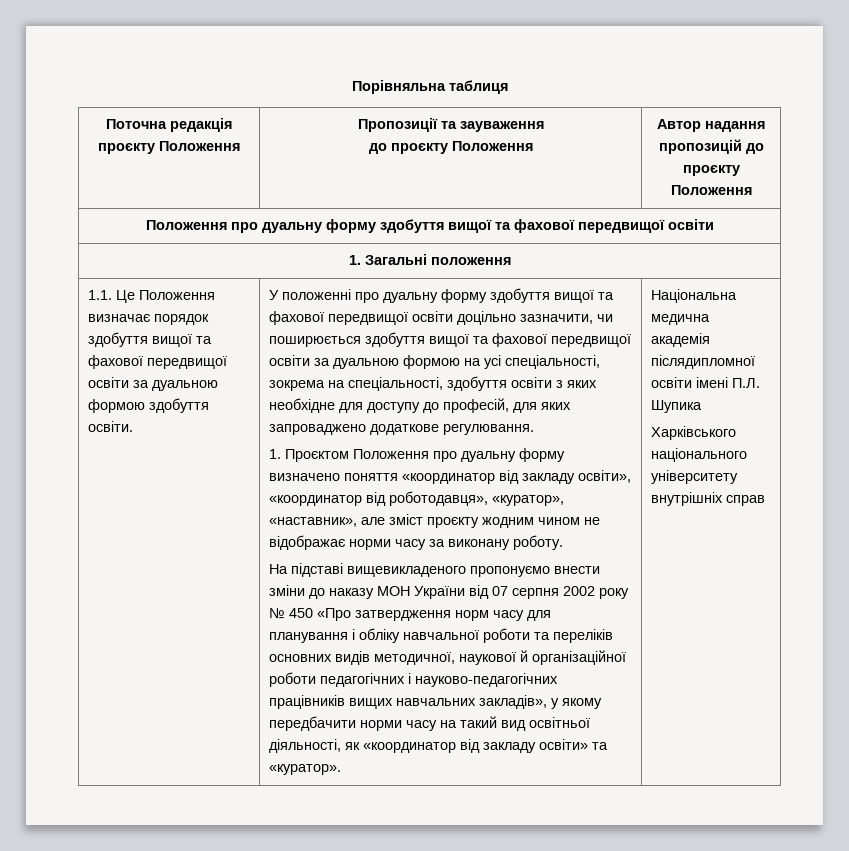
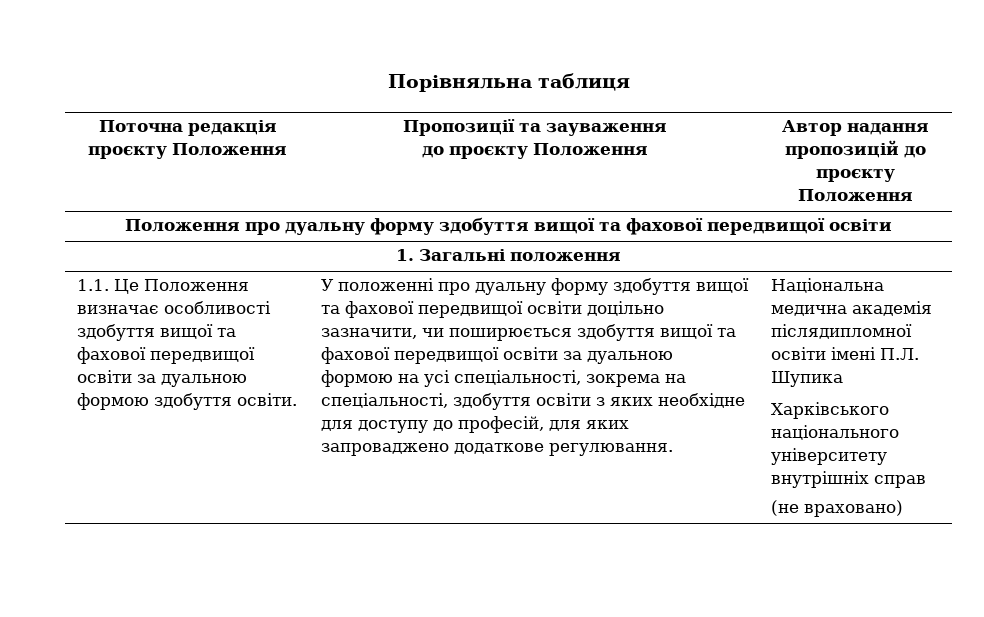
- 1.1. Це Положення визначає порядок здобуття вищої та фахової передвищої освіти за дуальною формою здобуття освіти.
+ 1.1. Це Положення визначає особливості здобуття вищої та фахової передвищої освіти за дуальною формою здобуття освіти.
- 1. Проєктом Положення про дуальну форму визначено поняття «координатор від закладу освіти», «координатор від роботодавця», «куратор», «наставник», але зміст проєкту жодним чином не відображає норми часу за виконану роботу.
- На підставі вищевикладеного пропонуємо внести зміни до наказу МОН України від 07 серпня 2002 року № 450 «Про затвердження норм часу для планування і обліку навчальної роботи та переліків основних видів методичної, наукової й організаційної роботи педагогічних і науково-педагогічних працівників вищих навчальних закладів», у якому передбачити норми часу на такий вид освітньої діяльності, як «координатор від закладу освіти» та «куратор».
+ (не враховано)

